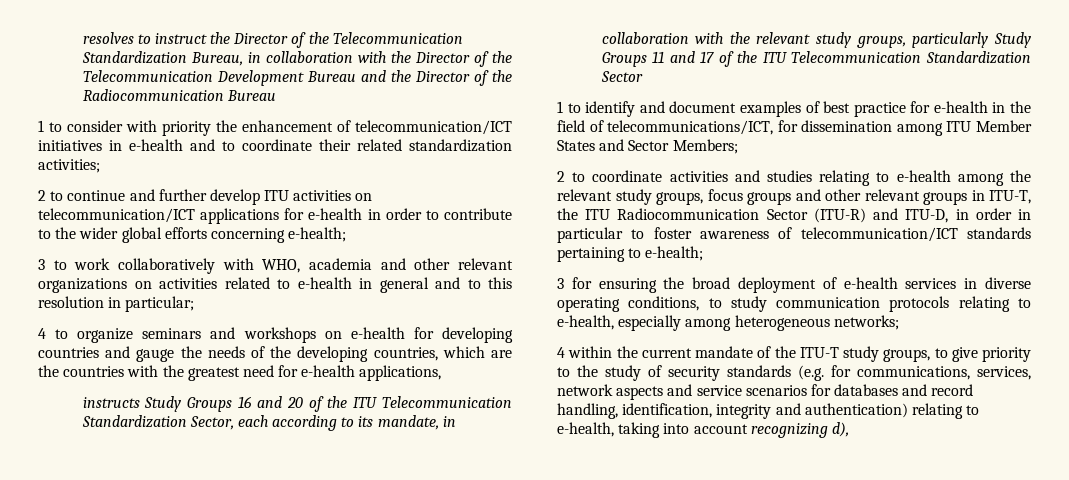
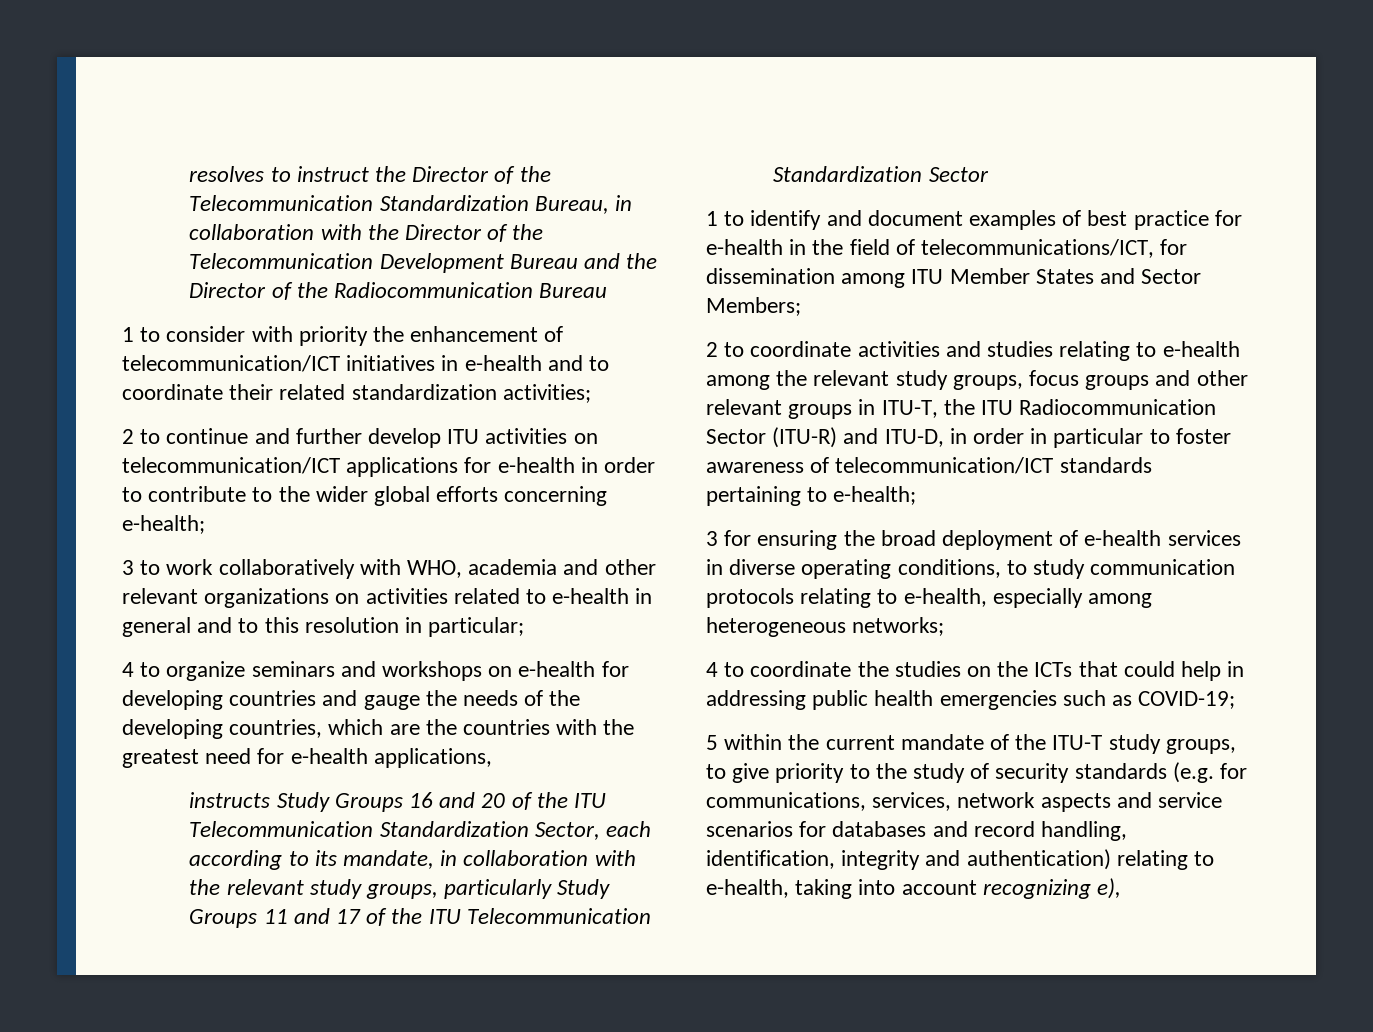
- 4 within the current mandate of the ITU-T study groups, to give priority to the study of security standards (e.g. for communications, services, network aspects and service scenarios for databases and record handling, identification, integrity and authentication) relating to e-health, taking into account recognizing d),
+ 4 to coordinate the studies on the ICTs that could help in addressing public health emergencies such as COVID-19;
+ 5 within the current mandate of the ITU-T study groups, to give priority to the study of security standards (e.g. for communications, services, network aspects and service scenarios for databases and record handling, identification, integrity and authentication) relating to e-health, taking into account recognizing e),

